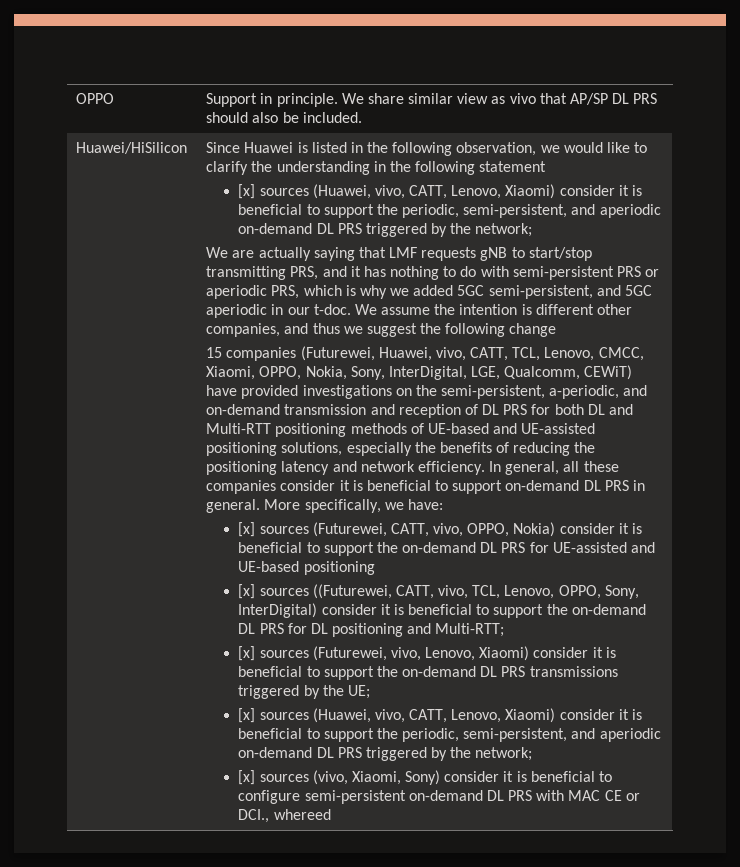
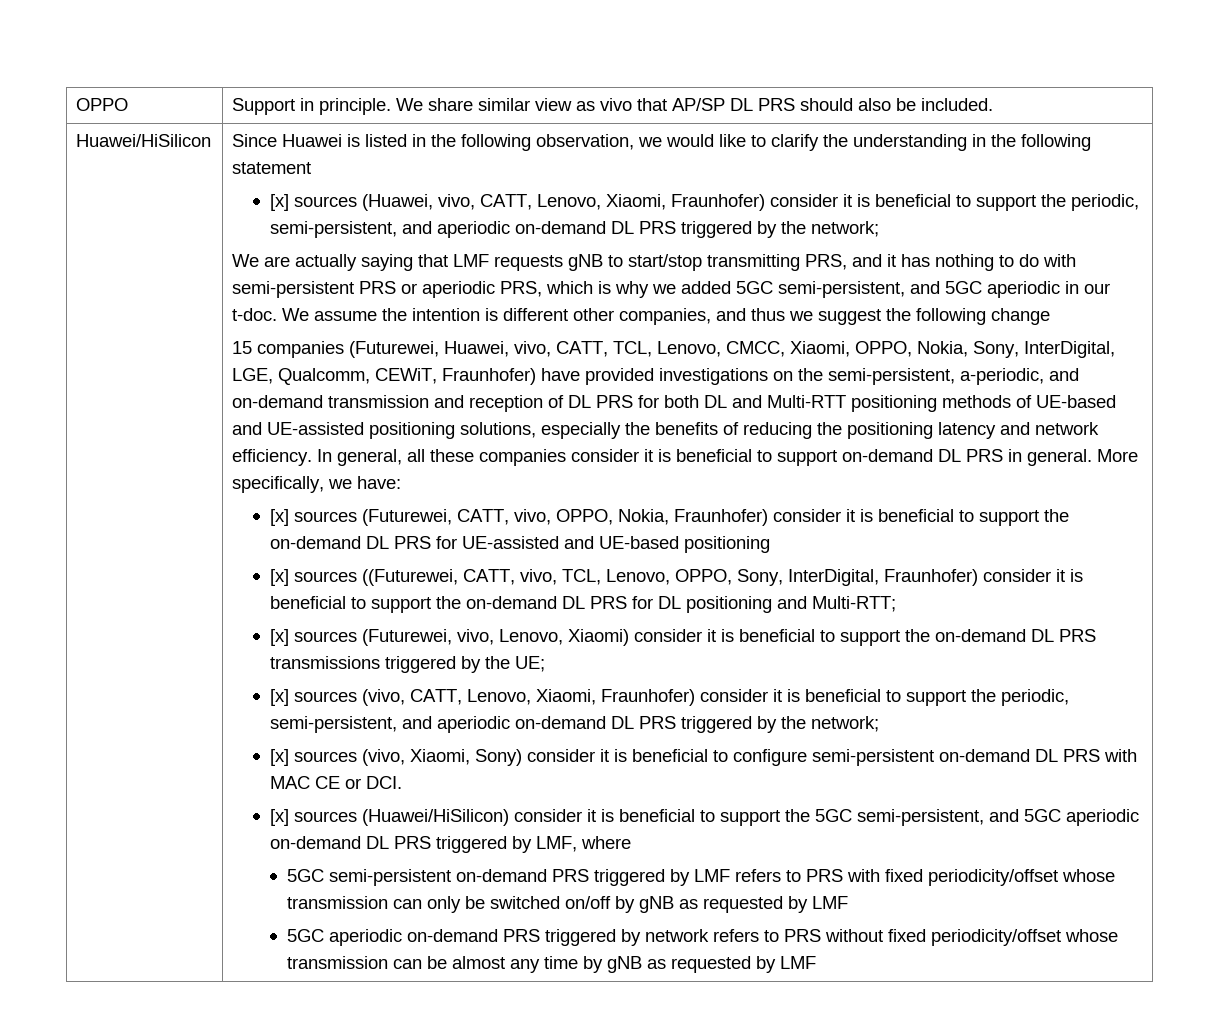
  Since Huawei is listed in the following observation, we would like to clarify the understanding in the following statement
- [x] sources (Huawei, vivo, CATT, Lenovo, Xiaomi) consider it is beneficial to support the periodic, semi-persistent, and aperiodic on-demand DL PRS triggered by the network;
+ [x] sources (Huawei, vivo, CATT, Lenovo, Xiaomi, Fraunhofer) consider it is beneficial to support the periodic, semi-persistent, and aperiodic on-demand DL PRS triggered by the network;
- 15 companies (Futurewei, Huawei, vivo, CATT, TCL, Lenovo, CMCC, Xiaomi, OPPO, Nokia, Sony, InterDigital, LGE, Qualcomm, CEWiT) have provided investigations on the semi-persistent, a-periodic, and on-demand transmission and reception of DL PRS for both DL and Multi-RTT positioning methods of UE-based and UE-assisted positioning solutions, especially the benefits of reducing the positioning latency and network efficiency.
+ 15 companies (Futurewei, Huawei, vivo, CATT, TCL, Lenovo, CMCC, Xiaomi, OPPO, Nokia, Sony, InterDigital, LGE, Qualcomm, CEWiT, Fraunhofer) have provided investigations on the semi-persistent, a-periodic, and on-demand transmission and reception of DL PRS for both DL and Multi-RTT positioning methods of UE-based and UE-assisted positioning solutions, especially the benefits of reducing the positioning latency and network efficiency.
- [x] sources (Futurewei, CATT, vivo, OPPO, Nokia) consider it is beneficial to support the on-demand DL PRS for UE-assisted and UE-based positioning
+ [x] sources (Futurewei, CATT, vivo, OPPO, Nokia, Fraunhofer) consider it is beneficial to support the on-demand DL PRS for UE-assisted and UE-based positioning
- [x] sources ((Futurewei, CATT, vivo, TCL, Lenovo, OPPO, Sony, InterDigital) consider it is beneficial to support the on-demand DL PRS for DL positioning and Multi-RTT;
+ [x] sources ((Futurewei, CATT, vivo, TCL, Lenovo, OPPO, Sony, InterDigital, Fraunhofer) consider it is beneficial to support the on-demand DL PRS for DL positioning and Multi-RTT;
  [x] sources (Futurewei, vivo, Lenovo, Xiaomi) consider it is beneficial to support the on-demand DL PRS transmissions triggered by the UE;
- [x] sources (Huawei, vivo, CATT, Lenovo, Xiaomi) consider it is beneficial to support the periodic, semi-persistent, and aperiodic on-demand DL PRS triggered by the network;
+ [x] sources (vivo, CATT, Lenovo, Xiaomi, Fraunhofer) consider it is beneficial to support the periodic, semi-persistent, and aperiodic on-demand DL PRS triggered by the network;
- [x] sources (vivo, Xiaomi, Sony) consider it is beneficial to configure semi-persistent on-demand DL PRS with MAC CE or DCI., whereed
+ [x] sources (vivo, Xiaomi, Sony) consider it is beneficial to configure semi-persistent on-demand DL PRS with MAC CE or DCI.
+ [x] sources (Huawei/HiSilicon) consider it is beneficial to support the 5GC semi-persistent, and 5GC aperiodic on-demand DL PRS triggered by LMF, where
+ 5GC semi-persistent on-demand PRS triggered by LMF refers to PRS with fixed periodicity/offset whose transmission can only be switched on/off by gNB as requested by LMF
+ 5GC aperiodic on-demand PRS triggered by network refers to PRS without fixed periodicity/offset whose transmission can be almost any time by gNB as requested by LMF

